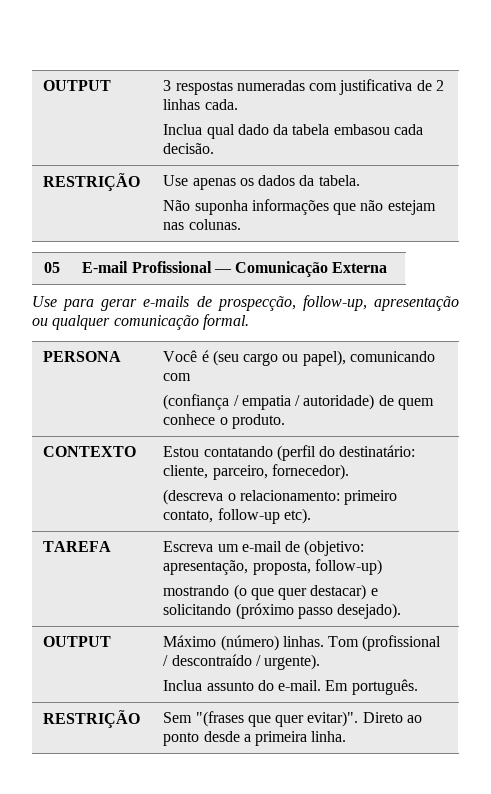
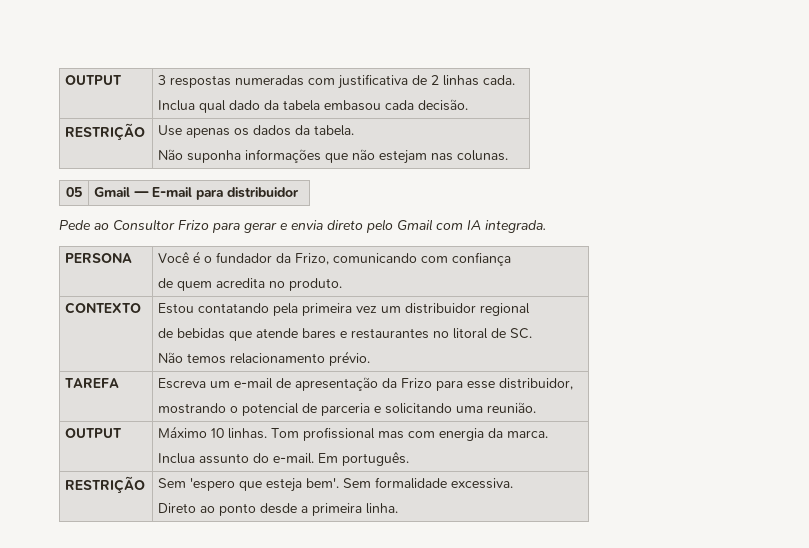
- 05 | E-mail Profissional — Comunicação Externa
- Use para gerar e-mails de prospecção, follow-up, apresentação ou qualquer comunicação formal.
- PERSONA | Você é (seu cargo ou papel), comunicando com
- (confiança / empatia / autoridade) de quem conhece o produto.
- CONTEXTO | Estou contatando (perfil do destinatário: cliente, parceiro, fornecedor).
- (descreva o relacionamento: primeiro contato, follow-up etc).
+ 05 | Gmail — E-mail para distribuidor
+ Pede ao Consultor Frizo para gerar e envia direto pelo Gmail com IA integrada.
+ PERSONA | Você é o fundador da Frizo, comunicando com confiança
+ de quem acredita no produto.
+ CONTEXTO | Estou contatando pela primeira vez um distribuidor regional
+ de bebidas que atende bares e restaurantes no litoral de SC.
+ Não temos relacionamento prévio.
- TAREFA | Escreva um e-mail de (objetivo: apresentação, proposta, follow-up)
- mostrando (o que quer destacar) e solicitando (próximo passo desejado).
+ TAREFA | Escreva um e-mail de apresentação da Frizo para esse distribuidor,
+ mostrando o potencial de parceria e solicitando uma reunião.
- OUTPUT | Máximo (número) linhas. Tom (profissional / descontraído / urgente).
+ OUTPUT | Máximo 10 linhas. Tom profissional mas com energia da marca.
- RESTRIÇÃO | Sem "(frases que quer evitar)". Direto ao ponto desde a primeira linha.
+ RESTRIÇÃO | Sem 'espero que esteja bem'. Sem formalidade excessiva.
+ Direto ao ponto desde a primeira linha.

